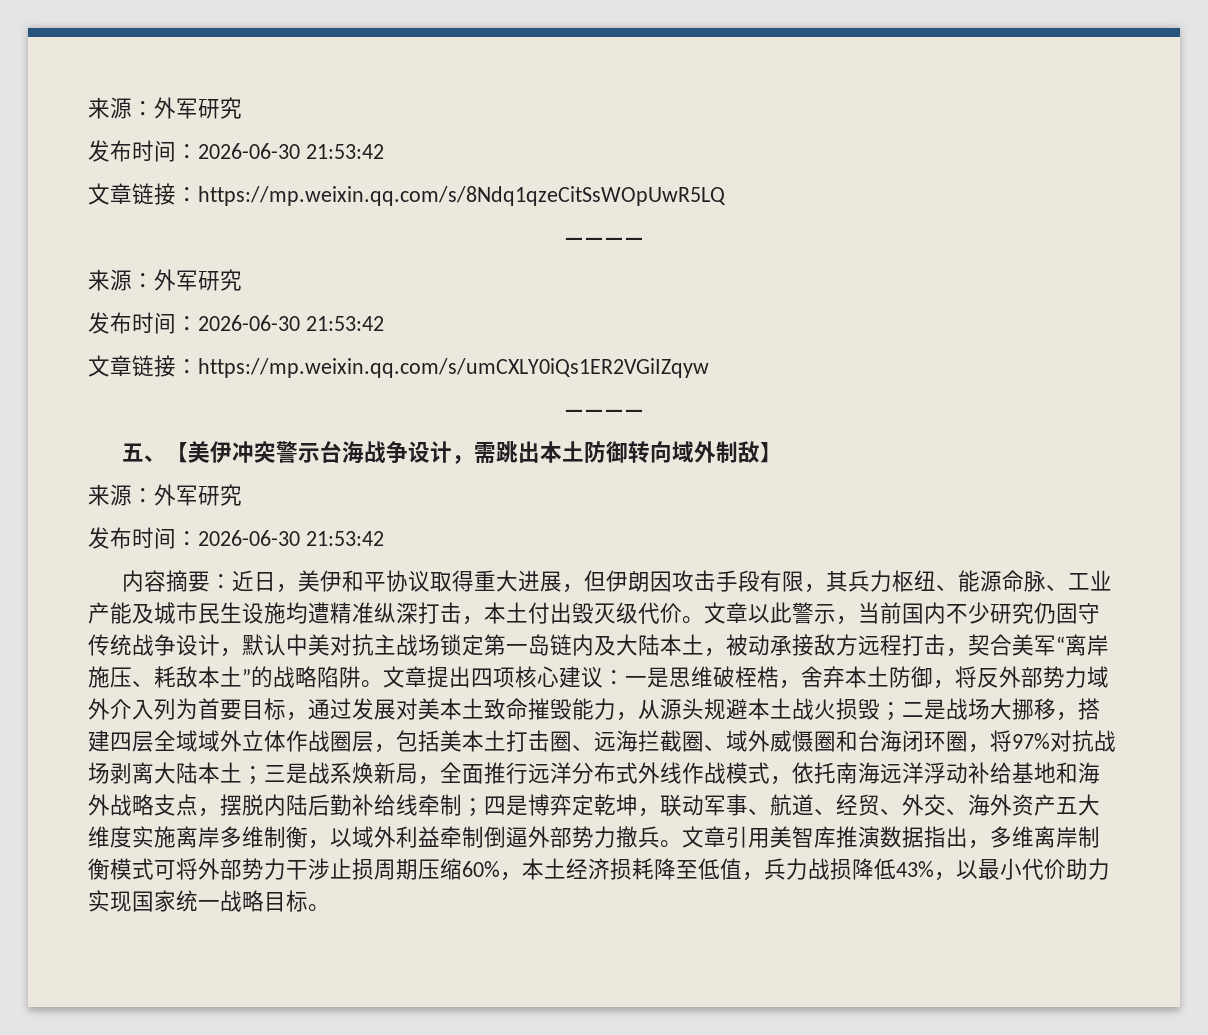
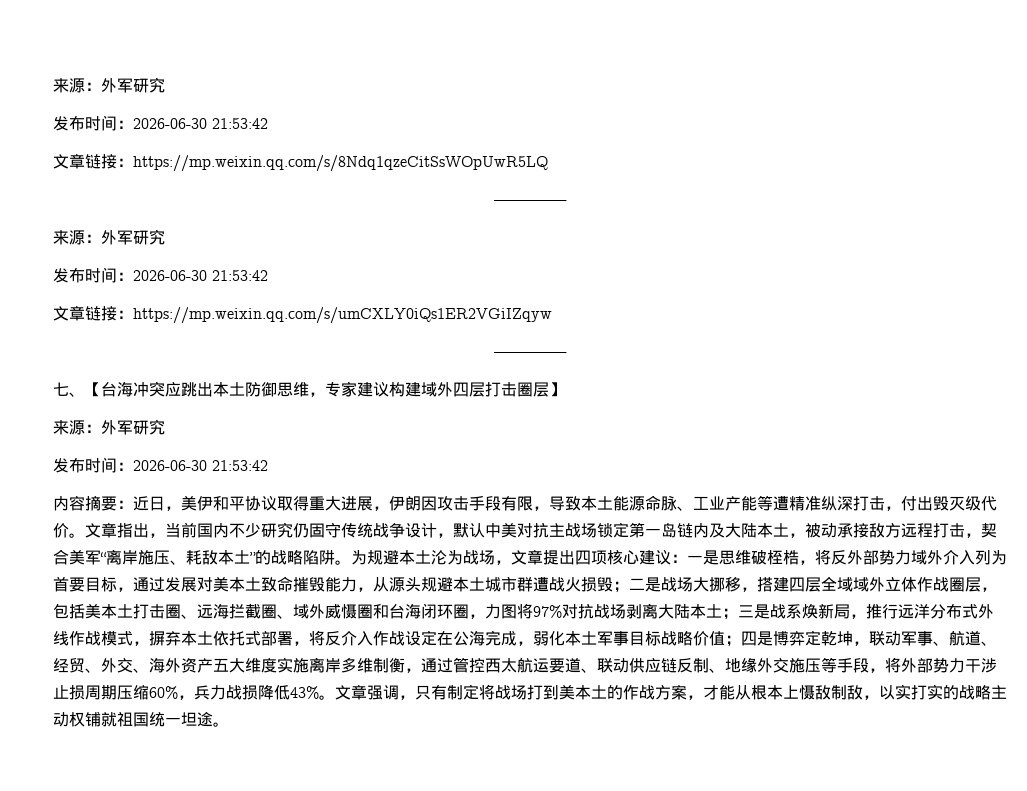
- 五、【美伊冲突警示台海战争设计，需跳出本土防御转向域外制敌】
+ 七、【台海冲突应跳出本土防御思维，专家建议构建域外四层打击圈层】
- 内容摘要：近日，美伊和平协议取得重大进展，但伊朗因攻击手段有限，其兵力枢纽、能源命脉、工业产能及城市民生设施均遭精准纵深打击，本土付出毁灭级代价。
+ 内容摘要：近日，美伊和平协议取得重大进展，伊朗因攻击手段有限，导致本土能源命脉、工业产能等遭精准纵深打击，付出毁灭级代价。
- 文章以此警示，当前国内不少研究仍固守传统战争设计，默认中美对抗主战场锁定第一岛链内及大陆本土，被动承接敌方远程打击，契合美军“离岸施压、耗敌本土”的战略陷阱。
+ 文章指出，当前国内不少研究仍固守传统战争设计，默认中美对抗主战场锁定第一岛链内及大陆本土，被动承接敌方远程打击，契合美军“离岸施压、耗敌本土”的战略陷阱。
- 文章提出四项核心建议：
+ 为规避本土沦为战场，文章提出四项核心建议：
- 一是思维破桎梏，舍弃本土防御，将反外部势力域外介入列为首要目标，通过发展对美本土致命摧毁能力，从源头规避本土战火损毁；
+ 一是思维破桎梏，将反外部势力域外介入列为首要目标，通过发展对美本土致命摧毁能力，从源头规避本土城市群遭战火损毁；
- 二是战场大挪移，搭建四层全域域外立体作战圈层，包括美本土打击圈、远海拦截圈、域外威慑圈和台海闭环圈，将97%对抗战场剥离大陆本土；
+ 二是战场大挪移，搭建四层全域域外立体作战圈层，包括美本土打击圈、远海拦截圈、域外威慑圈和台海闭环圈，力图将97%对抗战场剥离大陆本土；
- 三是战系焕新局，全面推行远洋分布式外线作战模式，依托南海远洋浮动补给基地和海外战略支点，摆脱内陆后勤补给线牵制；
+ 三是战系焕新局，推行远洋分布式外线作战模式，摒弃本土依托式部署，将反介入作战设定在公海完成，弱化本土军事目标战略价值；
- 四是博弈定乾坤，联动军事、航道、经贸、外交、海外资产五大维度实施离岸多维制衡，以域外利益牵制倒逼外部势力撤兵。文章引用美智库推演数据指出，多维离岸制衡模式可将外部势力干涉止损周期压缩60%，本土经济损耗降至低值，兵力战损降低43%，以最小代价助力实现国家统一战略目标。
+ 四是博弈定乾坤，联动军事、航道、经贸、外交、海外资产五大维度实施离岸多维制衡，通过管控西太航运要道、联动供应链反制、地缘外交施压等手段，将外部势力干涉止损周期压缩60%，兵力战损降低43%。文章强调，只有制定将战场打到美本土的作战方案，才能从根本上慑敌制敌，以实打实的战略主动权铺就祖国统一坦途。

